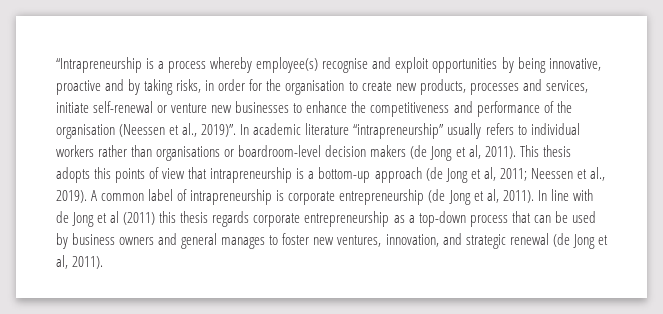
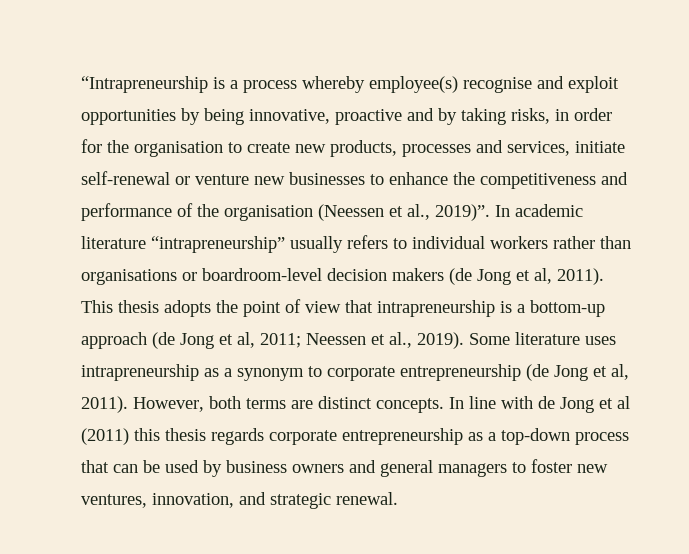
- This thesis adopts this points of view that intrapreneurship is a bottom-up approach (de Jong et al, 2011; Neessen et al., 2019).
+ This thesis adopts the point of view that intrapreneurship is a bottom-up approach (de Jong et al, 2011; Neessen et al., 2019).
- A common label of intrapreneurship is corporate entrepreneurship (de Jong et al, 2011).
+ Some literature uses intrapreneurship as a synonym to corporate entrepreneurship (de Jong et al, 2011).
+ However, both terms are distinct concepts.
- In line with de Jong et al (2011) this thesis regards corporate entrepreneurship as a top-down process that can be used by business owners and general manages to foster new ventures, innovation, and strategic renewal (de Jong et al, 2011).
+ In line with de Jong et al (2011) this thesis regards corporate entrepreneurship as a top-down process that can be used by business owners and general managers to foster new ventures, innovation, and strategic renewal.

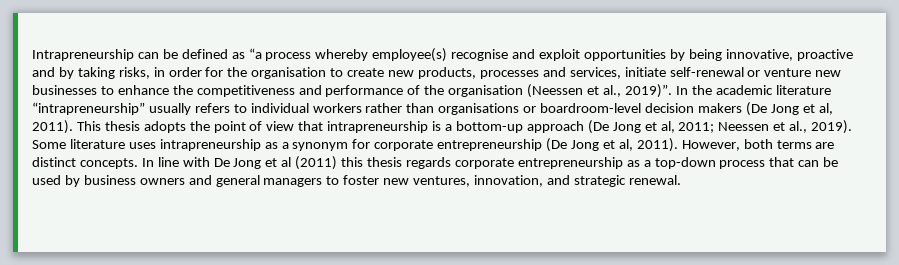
- “Intrapreneurship is a process whereby employee(s) recognise and exploit opportunities by being innovative, proactive and by taking risks, in order for the organisation to create new products, processes and services, initiate self-renewal or venture new businesses to enhance the competitiveness and performance of the organisation (Neessen et al., 2019)”.
+ Intrapreneurship can be defined as “a process whereby employee(s) recognise and exploit opportunities by being innovative, proactive and by taking risks, in order for the organisation to create new products, processes and services, initiate self-renewal or venture new businesses to enhance the competitiveness and performance of the organisation (Neessen et al., 2019)”.
- In academic literature “intrapreneurship” usually refers to individual workers rather than organisations or boardroom-level decision makers (de Jong et al, 2011).
+ In the academic literature “intrapreneurship” usually refers to individual workers rather than organisations or boardroom-level decision makers (De Jong et al, 2011).
- This thesis adopts the point of view that intrapreneurship is a bottom-up approach (de Jong et al, 2011; Neessen et al., 2019).
+ This thesis adopts the point of view that intrapreneurship is a bottom-up approach (De Jong et al, 2011; Neessen et al., 2019).
- Some literature uses intrapreneurship as a synonym to corporate entrepreneurship (de Jong et al, 2011).
+ Some literature uses intrapreneurship as a synonym for corporate entrepreneurship (De Jong et al, 2011).
- In line with de Jong et al (2011) this thesis regards corporate entrepreneurship as a top-down process that can be used by business owners and general managers to foster new ventures, innovation, and strategic renewal.
+ In line with De Jong et al (2011) this thesis regards corporate entrepreneurship as a top-down process that can be used by business owners and general managers to foster new ventures, innovation, and strategic renewal.

